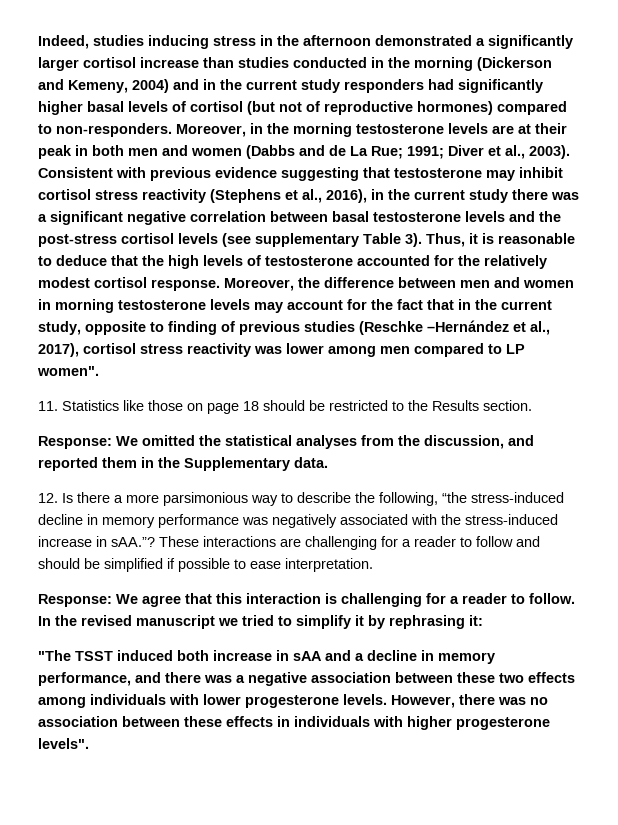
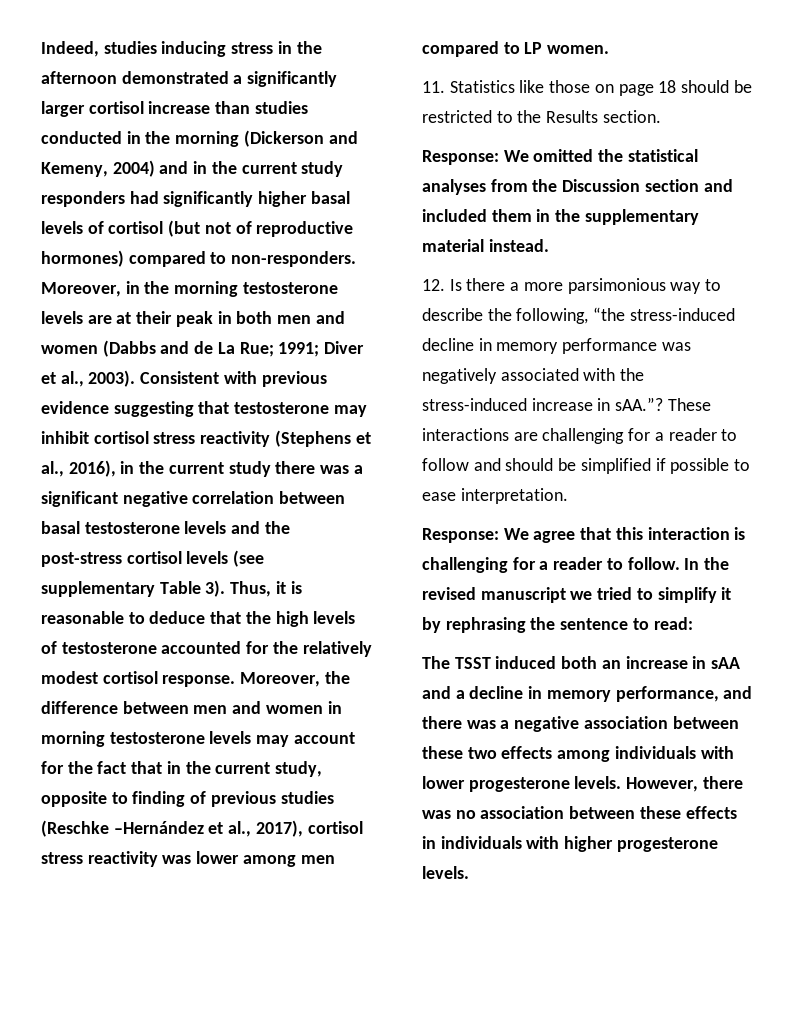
- Moreover, the difference between men and women in morning testosterone levels may account for the fact that in the current study, opposite to finding of previous studies (Reschke –Hernández et al., 2017), cortisol stress reactivity was lower among men compared to LP women".
+ Moreover, the difference between men and women in morning testosterone levels may account for the fact that in the current study, opposite to finding of previous studies (Reschke –Hernández et al., 2017), cortisol stress reactivity was lower among men compared to LP women.
- Response: We omitted the statistical analyses from the discussion, and reported them in the Supplementary data.
+ Response: We omitted the statistical analyses from the Discussion section and included them in the supplementary material instead.
- In the revised manuscript we tried to simplify it by rephrasing it:
- "The TSST induced both increase in sAA and a decline in memory performance, and there was a negative association between these two effects among individuals with lower progesterone levels.
+ In the revised manuscript we tried to simplify it by rephrasing the sentence to read:
+ The TSST induced both an increase in sAA and a decline in memory performance, and there was a negative association between these two effects among individuals with lower progesterone levels.
- However, there was no association between these effects in individuals with higher progesterone levels".
+ However, there was no association between these effects in individuals with higher progesterone levels.

